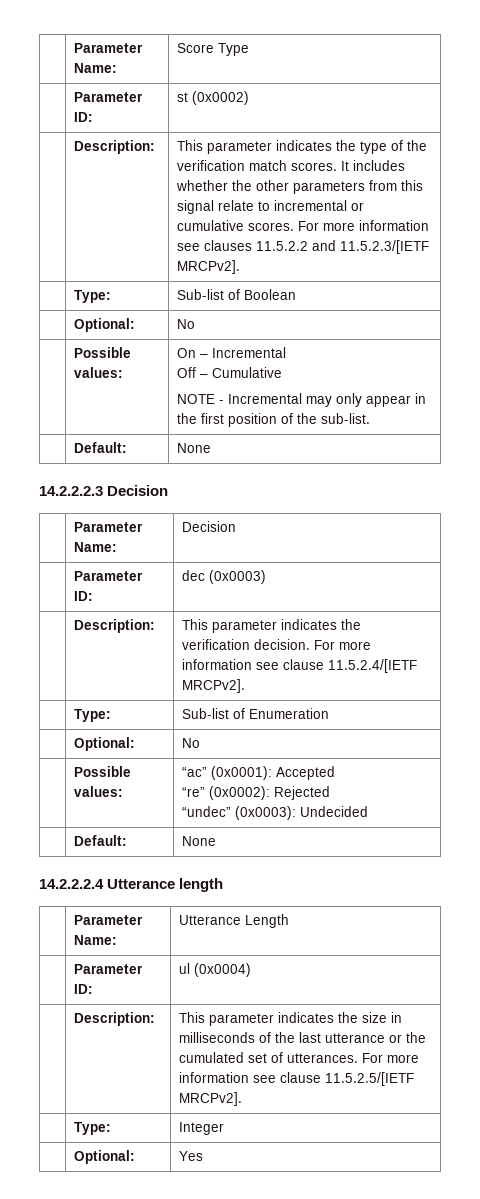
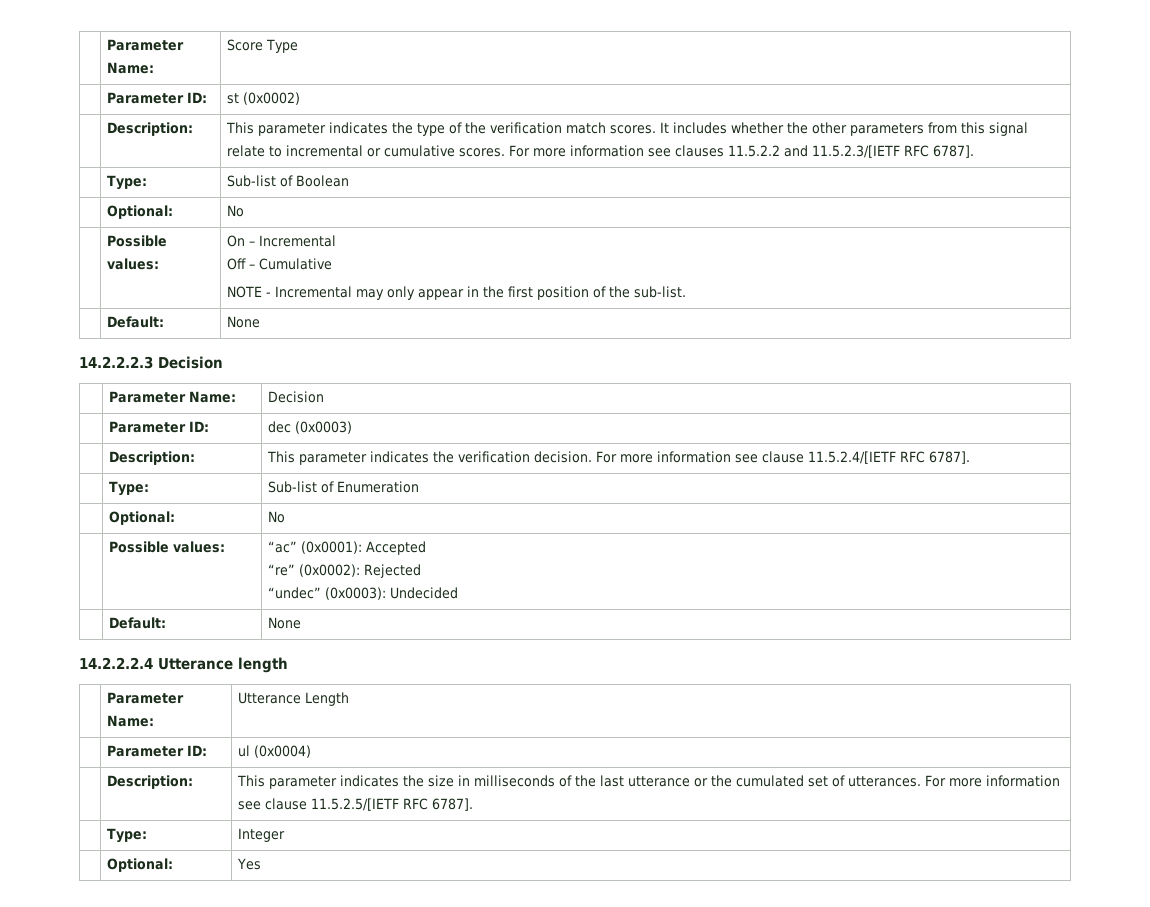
- | Description: | This parameter indicates the type of the verification match scores. It includes whether the other parameters from this signal relate to incremental or cumulative scores. For more information see clauses 11.5.2.2 and 11.5.2.3/[IETF MRCPv2].
+ | Description: | This parameter indicates the type of the verification match scores. It includes whether the other parameters from this signal relate to incremental or cumulative scores. For more information see clauses 11.5.2.2 and 11.5.2.3/[IETF RFC 6787].
- | Description: | This parameter indicates the verification decision. For more information see clause 11.5.2.4/[IETF MRCPv2].
+ | Description: | This parameter indicates the verification decision. For more information see clause 11.5.2.4/[IETF RFC 6787].
- | Description: | This parameter indicates the size in milliseconds of the last utterance or the cumulated set of utterances. For more information see clause 11.5.2.5/[IETF MRCPv2].
+ | Description: | This parameter indicates the size in milliseconds of the last utterance or the cumulated set of utterances. For more information see clause 11.5.2.5/[IETF RFC 6787].

